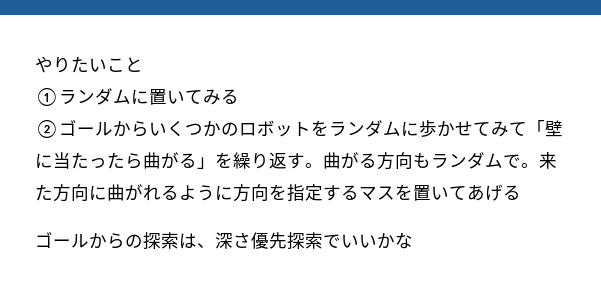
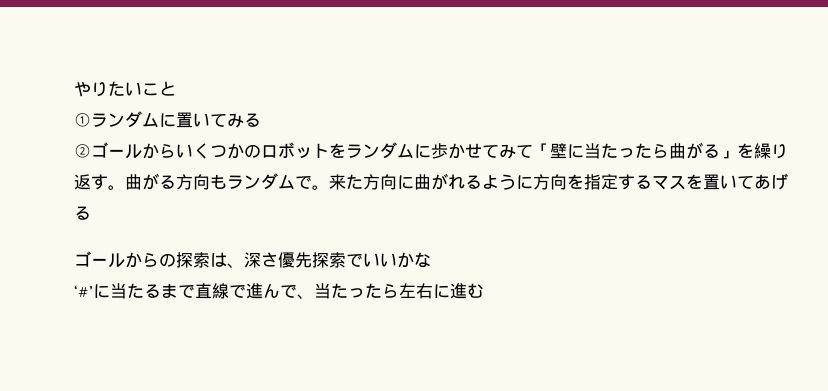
+ ‘#’に当たるまで直線で進んで、当たったら左右に進む

